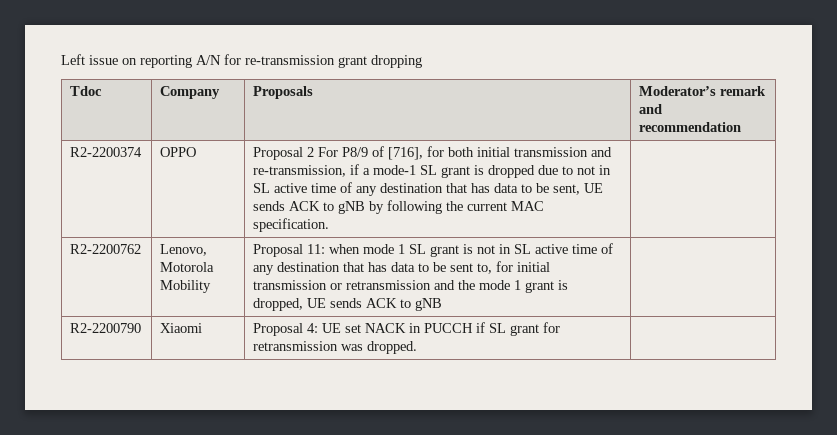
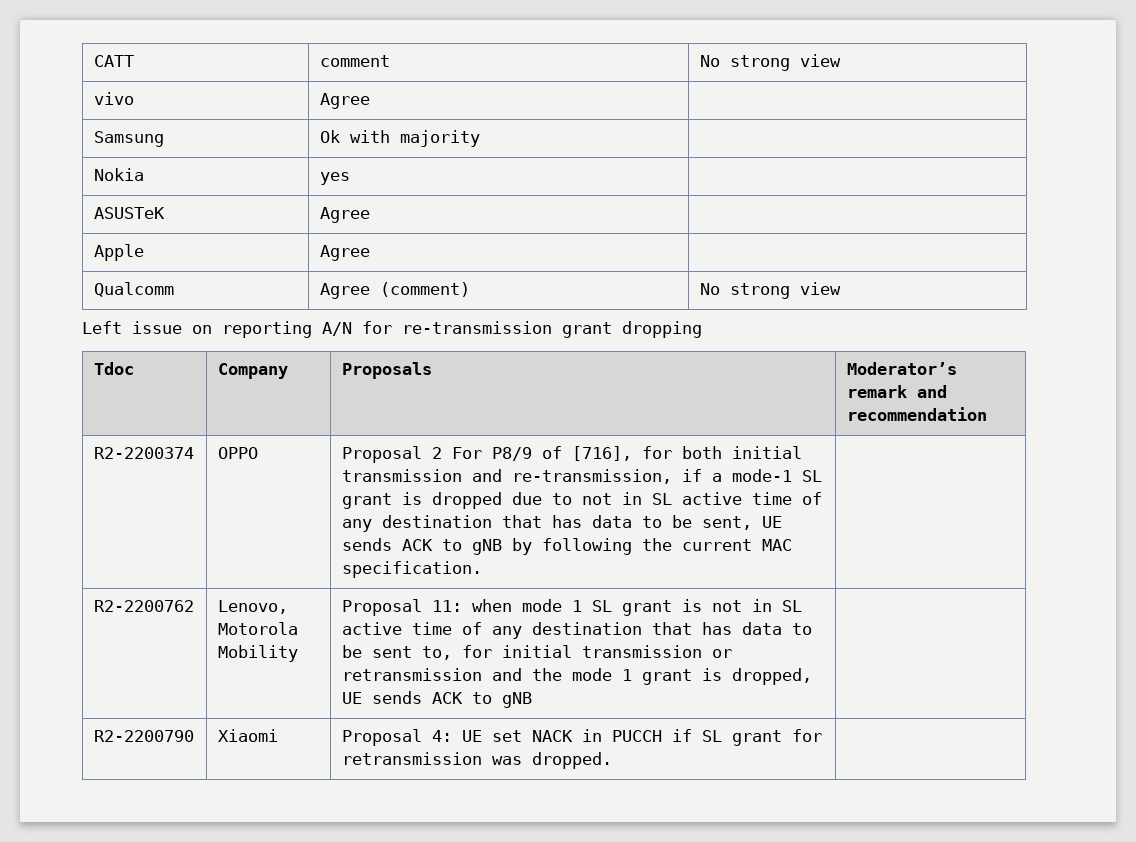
+ CATT | comment | No strong view
+ vivo | Agree |
+ Samsung | Ok with majority |
+ Nokia | yes |
+ ASUSTeK | Agree |
+ Apple | Agree |
+ Qualcomm | Agree (comment) | No strong view

